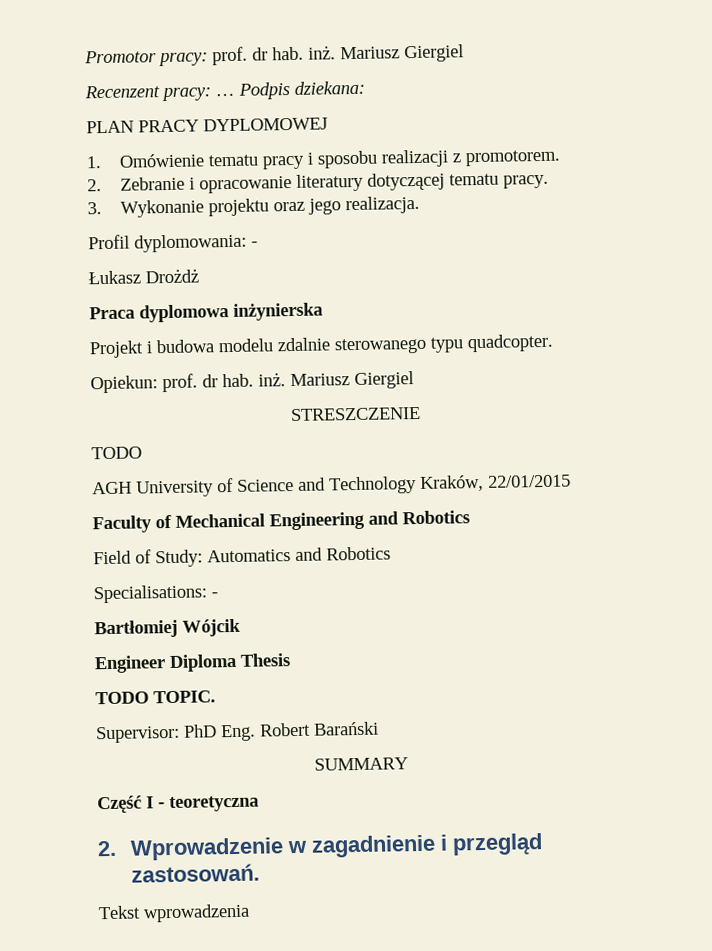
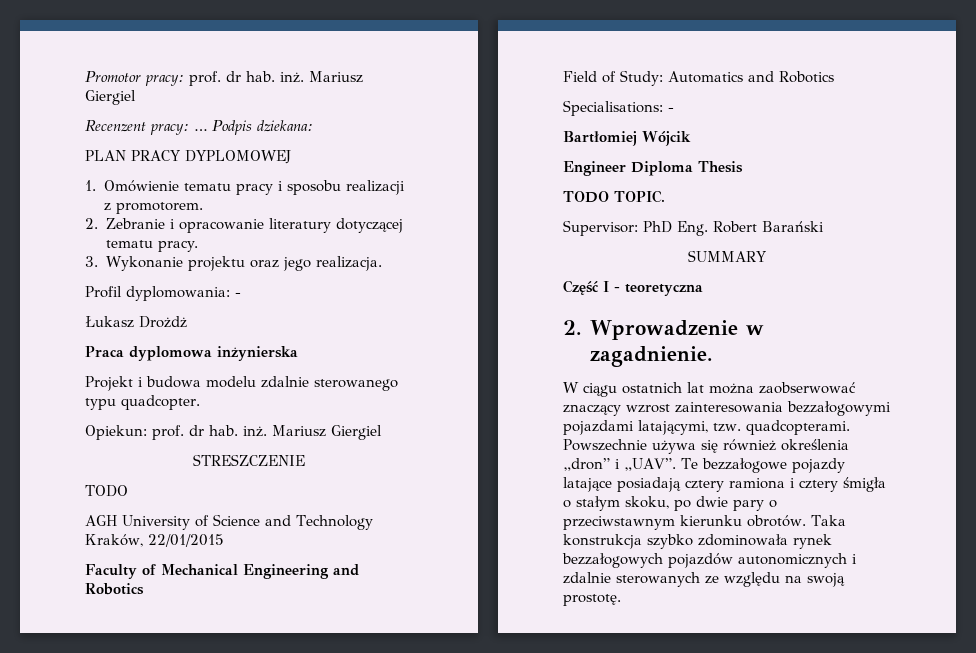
- 2. Wprowadzenie w zagadnienie i przegląd zastosowań.
- Tekst wprowadzenia
+ 2. Wprowadzenie w zagadnienie.
+ W ciągu ostatnich lat można zaobserwować znaczący wzrost zainteresowania bezzałogowymi pojazdami latającymi, tzw. quadcopterami. Powszechnie używa się również określenia „dron” i „UAV”. Te bezzałogowe pojazdy latające posiadają cztery ramiona i cztery śmigła o stałym skoku, po dwie pary o przeciwstawnym kierunku obrotów. Taka konstrukcja szybko zdominowała rynek bezzałogowych pojazdów autonomicznych i zdalnie sterowanych ze względu na swoją prostotę.

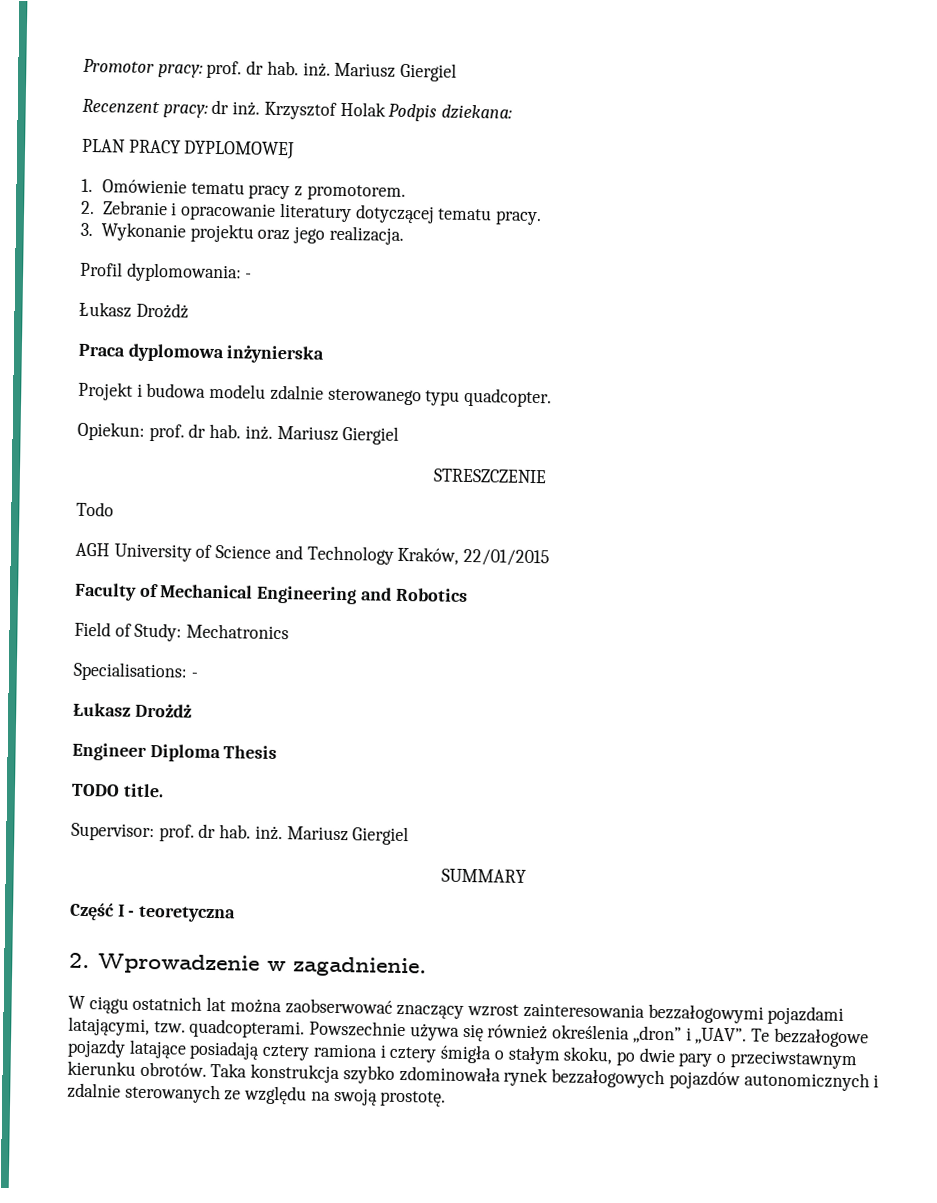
- Recenzent pracy: … Podpis dziekana:
+ Recenzent pracy: dr inż. Krzysztof Holak Podpis dziekana:
- 1. Omówienie tematu pracy i sposobu realizacji z promotorem.
+ 1. Omówienie tematu pracy z promotorem.
  STRESZCZENIE
- TODO
+ Todo
- Field of Study: Automatics and Robotics
+ Field of Study: Mechatronics
  Specialisations: -
- Bartłomiej Wójcik
+ Łukasz Drożdż
- TODO TOPIC.
+ TODO title.
- Supervisor: PhD Eng. Robert Barański
+ Supervisor: prof. dr hab. inż. Mariusz Giergiel

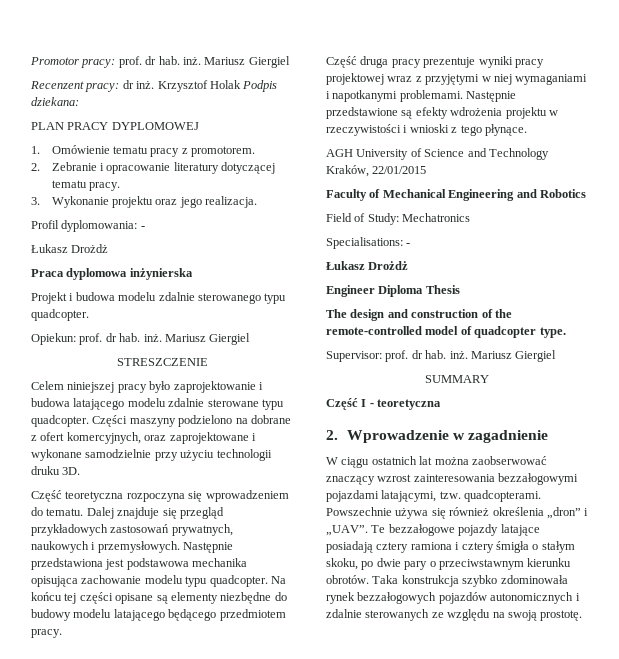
- Todo
+ Celem niniejszej pracy było zaprojektowanie i budowa latającego modelu zdalnie sterowane typu quadcopter. Części maszyny podzielono na dobrane z ofert komercyjnych, oraz zaprojektowane i wykonane samodzielnie przy użyciu technologii druku 3D.
+ Część teoretyczna rozpoczyna się wprowadzeniem do tematu. Dalej znajduje się przegląd przykładowych zastosowań prywatnych, naukowych i przemysłowych. Następnie przedstawiona jest podstawowa mechanika opisująca zachowanie modelu typu quadcopter. Na końcu tej części opisane są elementy niezbędne do budowy modelu latającego będącego przedmiotem pracy.
+ Część druga pracy prezentuje wyniki pracy projektowej wraz z przyjętymi w niej wymaganiami i napotkanymi problemami. Następnie przedstawione są efekty wdrożenia projektu w rzeczywistości i wnioski z tego płynące.
- TODO title.
+ The design and construction of the remote-controlled model of quadcopter type.
- 2. Wprowadzenie w zagadnienie.
+ 2. Wprowadzenie w zagadnienie

